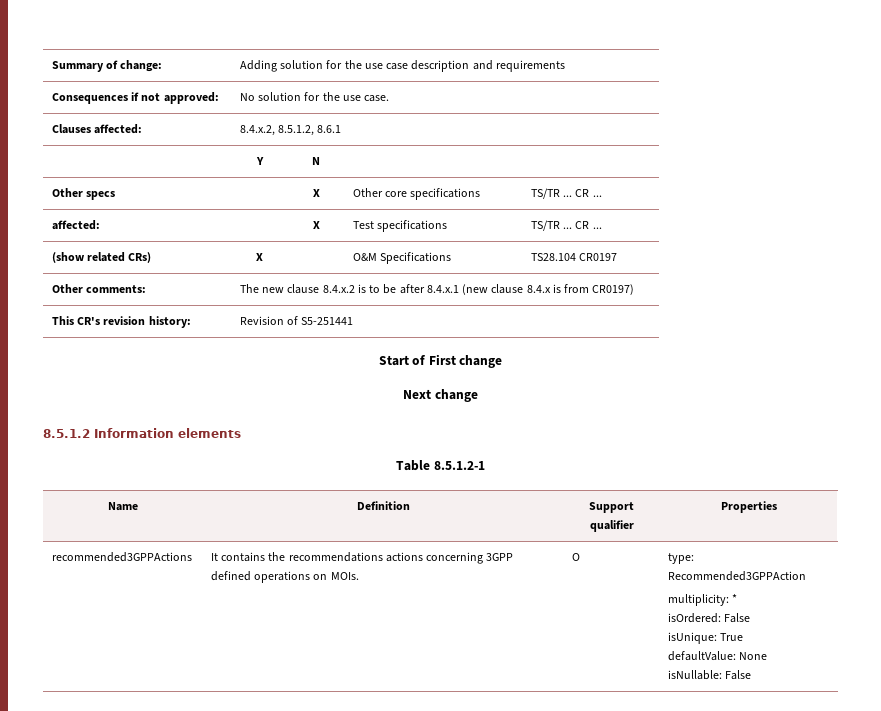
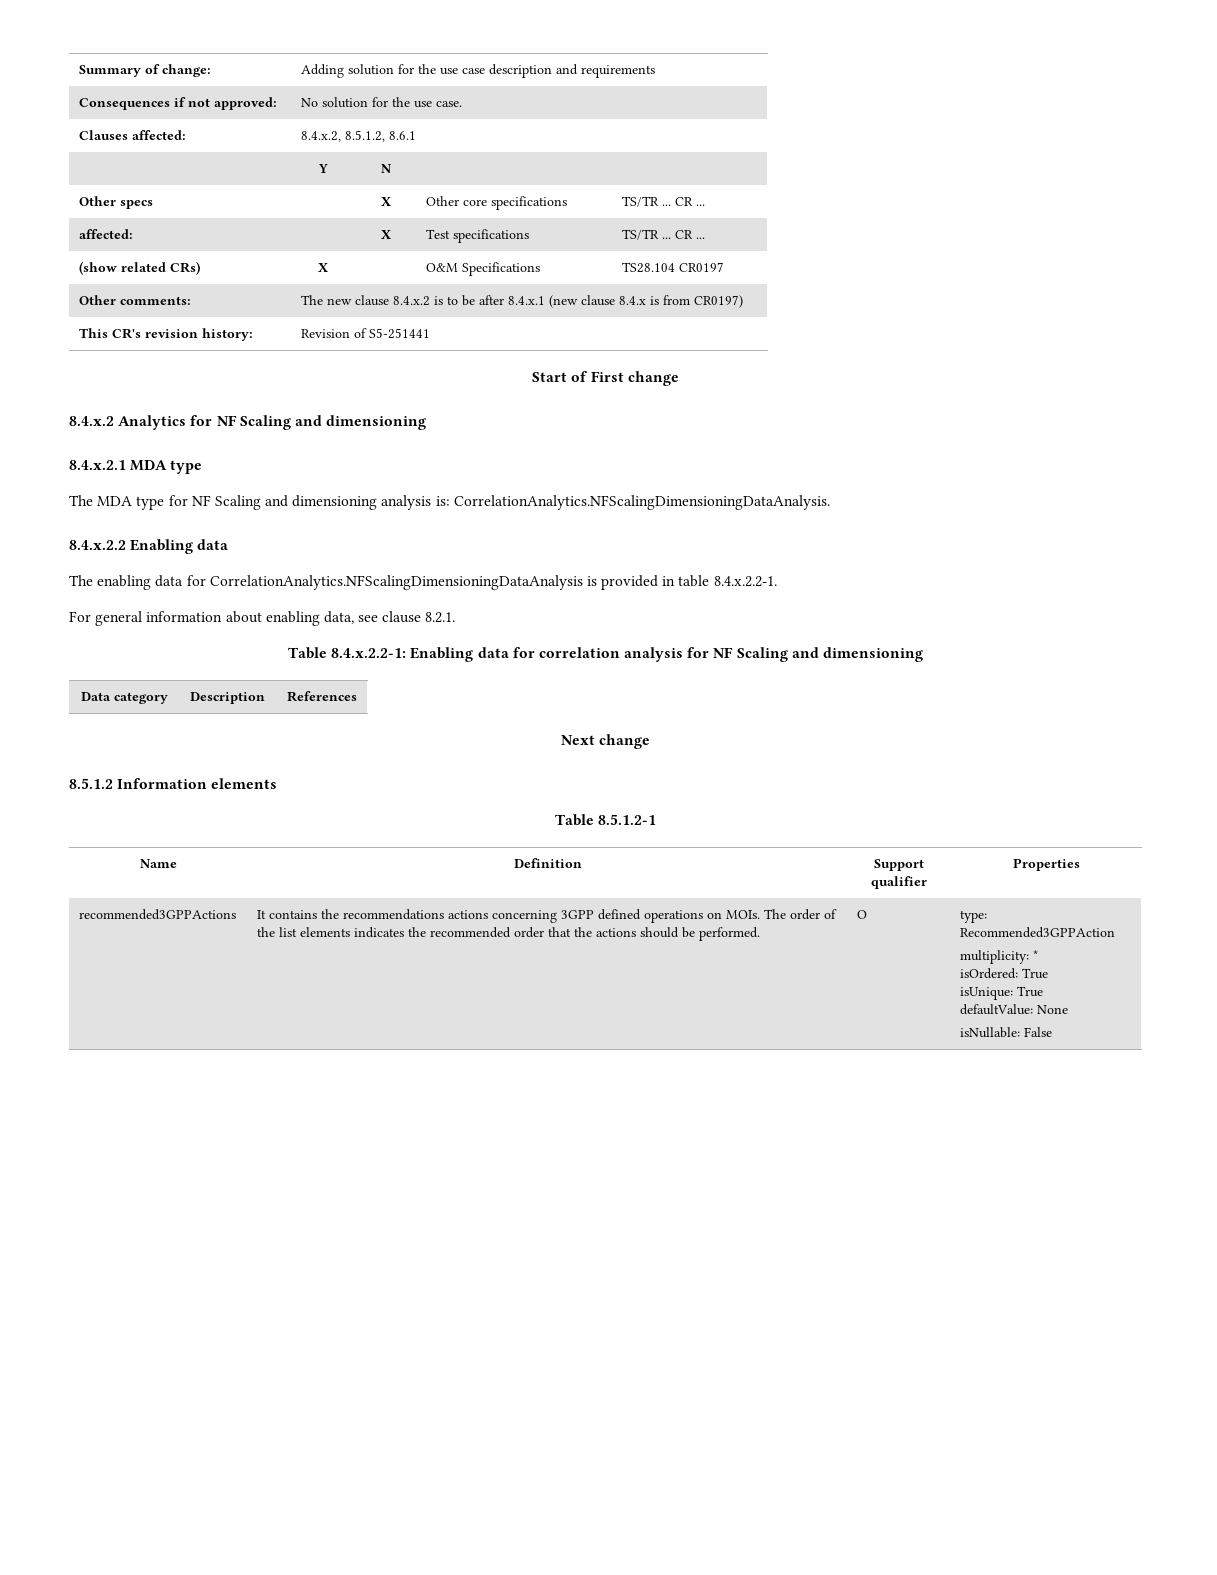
+ 8.4.x.2 Analytics for NF Scaling and dimensioning
+ 8.4.x.2.1 MDA type
+ The MDA type for NF Scaling and dimensioning analysis is: CorrelationAnalytics.NFScalingDimensioningDataAnalysis.
+ 8.4.x.2.2 Enabling data
+ The enabling data for CorrelationAnalytics.NFScalingDimensioningDataAnalysis is provided in table 8.4.x.2.2-1.
+ For general information about enabling data, see clause 8.2.1.
+ Table 8.4.x.2.2-1: Enabling data for correlation analysis for NF Scaling and dimensioning
+ Data category | Description | References
+ The order of the list elements indicates the recommended order that the actions should be performed.
- isOrdered: False
+ isOrdered: True

